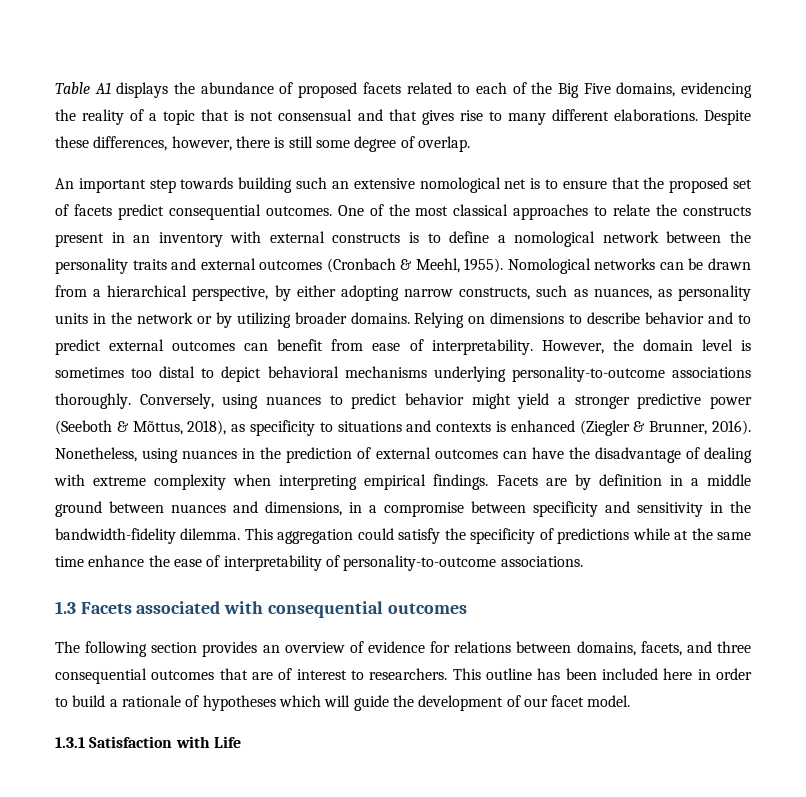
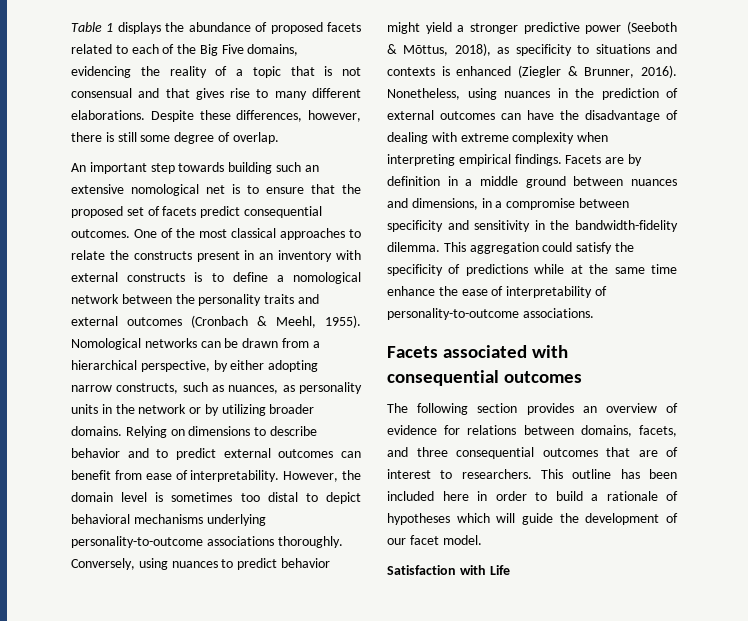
- Table A1 displays the abundance of proposed facets related to each of the Big Five domains, evidencing the reality of a topic that is not consensual and that gives rise to many different elaborations.
+ Table 1 displays the abundance of proposed facets related to each of the Big Five domains, evidencing the reality of a topic that is not consensual and that gives rise to many different elaborations.
- 1.3 Facets associated with consequential outcomes
+ Facets associated with consequential outcomes
- 1.3.1 Satisfaction with Life
+ Satisfaction with Life

